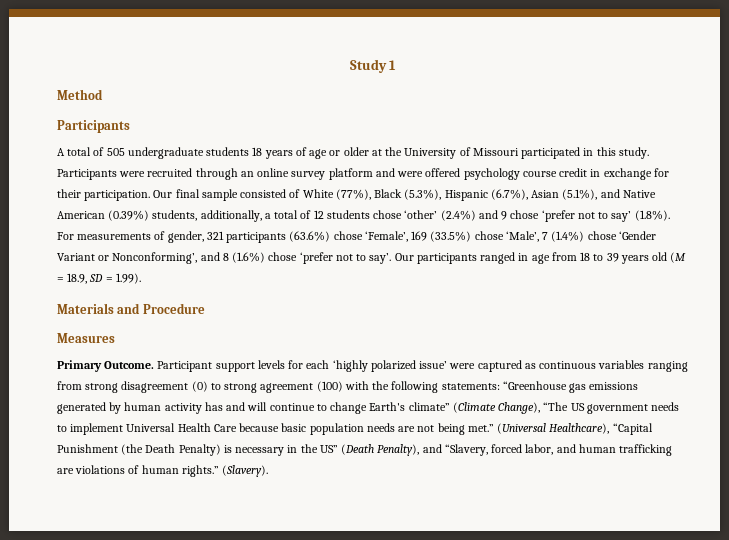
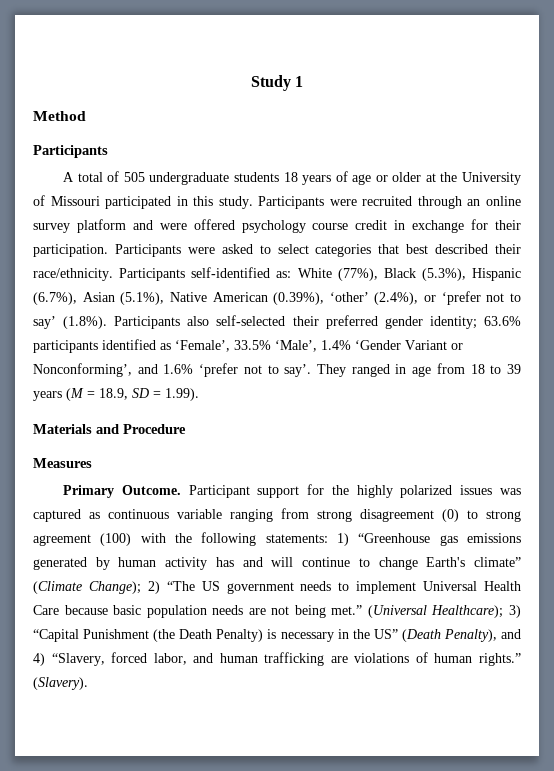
- Our final sample consisted of White (77%), Black (5.3%), Hispanic (6.7%), Asian (5.1%), and Native American (0.39%) students, additionally, a total of 12 students chose ‘other’ (2.4%) and 9 chose ‘prefer not to say’ (1.8%). For measurements of gender, 321 participants (63.6%) chose ‘Female’, 169 (33.5%) chose ‘Male’, 7 (1.4%) chose ‘Gender Variant or Nonconforming’, and 8 (1.6%) chose ‘prefer not to say’.
+ Participants were asked to select categories that best described their race/ethnicity. Participants self-identified as: White (77%), Black (5.3%), Hispanic (6.7%), Asian (5.1%), Native American (0.39%), ‘other’ (2.4%), or ‘prefer not to say’ (1.8%). Participants also self-selected their preferred gender identity; 63.6% participants identified as ‘Female’, 33.5% ‘Male’, 1.4% ‘Gender Variant or Nonconforming’, and 1.6% ‘prefer not to say’.
- Our participants ranged in age from 18 to 39 years old (M = 18.9, SD = 1.99).
+ They ranged in age from 18 to 39 years (M = 18.9, SD = 1.99).
- Participant support levels for each ‘highly polarized issue’ were captured as continuous variables ranging from strong disagreement (0) to strong agreement (100) with the following statements: “Greenhouse gas emissions generated by human activity has and will continue to change Earth's climate” (Climate Change), “The US government needs to implement Universal Health Care because basic population needs are not being met.”
+ Participant support for the highly polarized issues was captured as continuous variable ranging from strong disagreement (0) to strong agreement (100) with the following statements: 1) “Greenhouse gas emissions generated by human activity has and will continue to change Earth's climate” (Climate Change); 2) “The US government needs to implement Universal Health Care because basic population needs are not being met.”
- (Universal Healthcare), “Capital Punishment (the Death Penalty) is necessary in the US” (Death Penalty), and “Slavery, forced labor, and human trafficking are violations of human rights.”
+ (Universal Healthcare); 3) “Capital Punishment (the Death Penalty) is necessary in the US” (Death Penalty), and 4) “Slavery, forced labor, and human trafficking are violations of human rights.”

